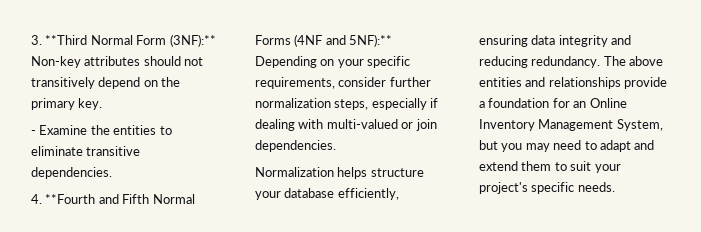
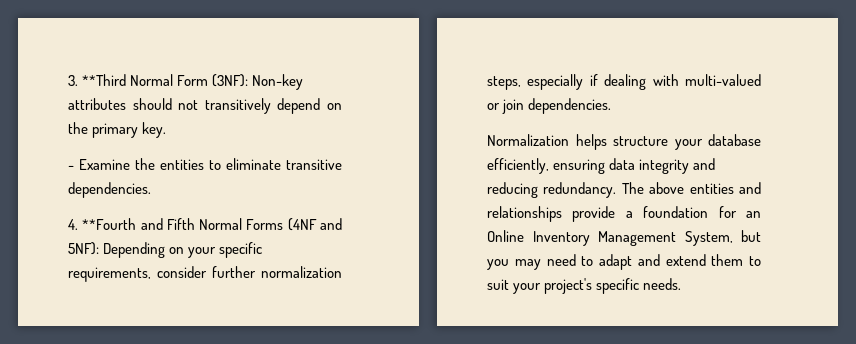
- 3. **Third Normal Form (3NF):** Non-key attributes should not transitively depend on the primary key.
+ 3. **Third Normal Form (3NF): Non-key attributes should not transitively depend on the primary key.
- 4. **Fourth and Fifth Normal Forms (4NF and 5NF):** Depending on your specific requirements, consider further normalization steps, especially if dealing with multi-valued or join dependencies.
+ 4. **Fourth and Fifth Normal Forms (4NF and 5NF): Depending on your specific requirements, consider further normalization steps, especially if dealing with multi-valued or join dependencies.

